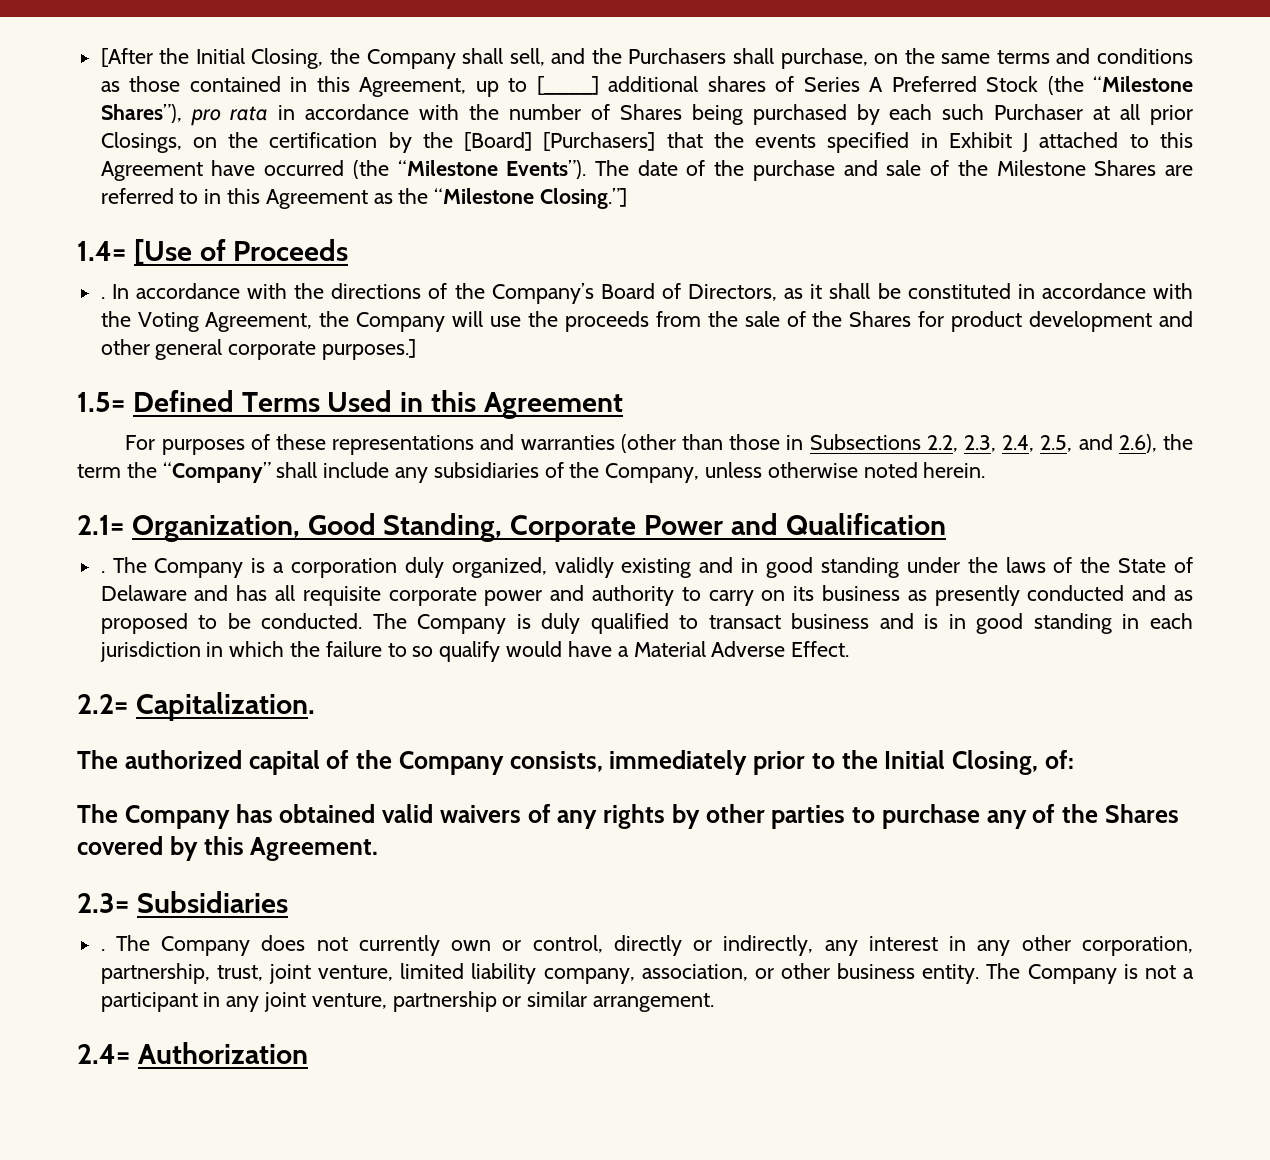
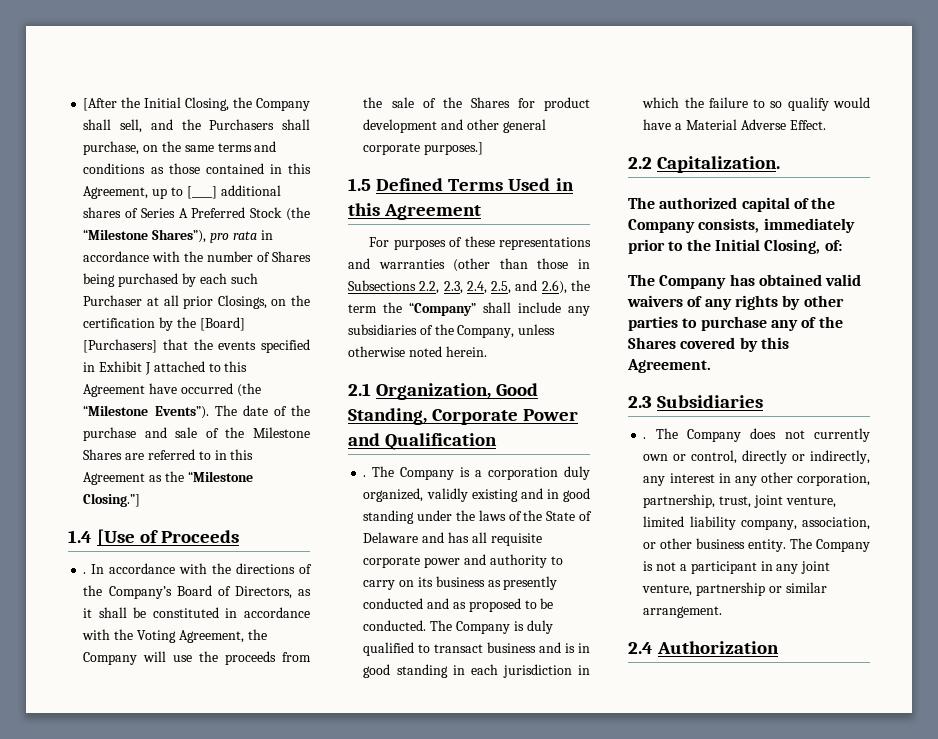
- 1.4= [Use of Proceeds
+ 1.4 [Use of Proceeds
- 1.5= Defined Terms Used in this Agreement
+ 1.5 Defined Terms Used in this Agreement
- 2.1= Organization, Good Standing, Corporate Power and Qualification
+ 2.1 Organization, Good Standing, Corporate Power and Qualification
- 2.2= Capitalization.
+ 2.2 Capitalization.
- 2.3= Subsidiaries
+ 2.3 Subsidiaries
- 2.4= Authorization
+ 2.4 Authorization

